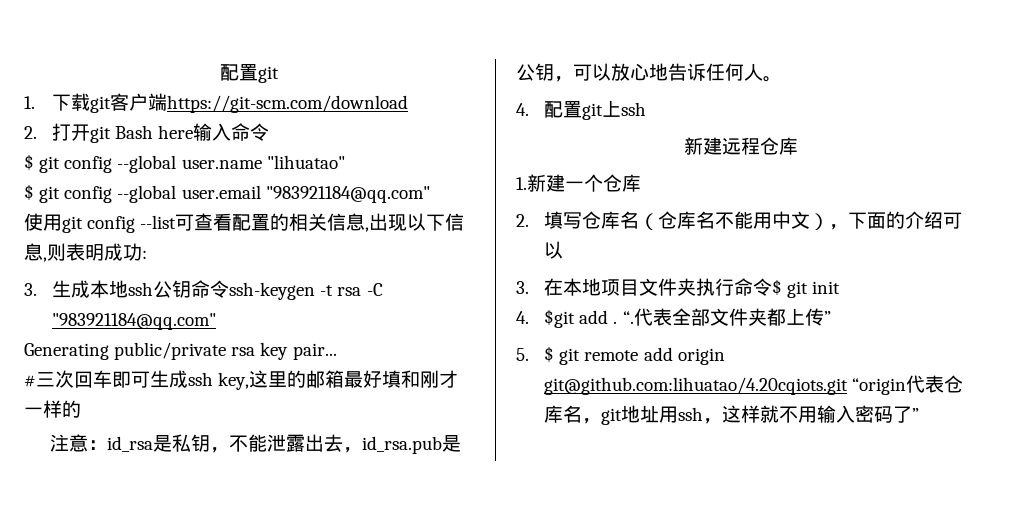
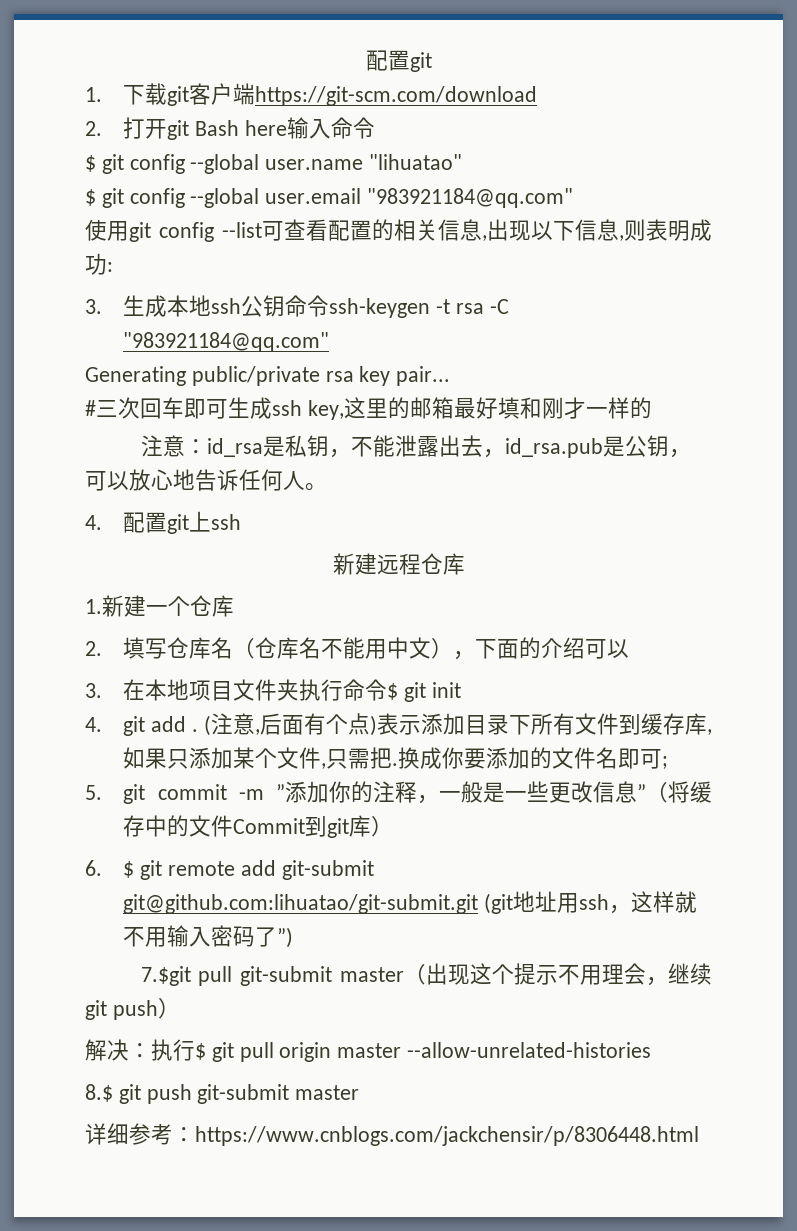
- 4. $git add .
+ 4. git add .
- “.代表全部文件夹都上传”
- 5. $ git remote add origin git@github.com:lihuatao/4.20cqiots.git “origin代表仓库名，git地址用ssh，这样就不用输入密码了”
+ (注意,后面有个点)表示添加目录下所有文件到缓存库,如果只添加某个文件,只需把.换成你要添加的文件名即可;
+ 5. git commit -m ”添加你的注释，一般是一些更改信息”（将缓存中的文件Commit到git库）
+ 6. $ git remote add git-submit git@github.com:lihuatao/git-submit.git (git地址用ssh，这样就不用输入密码了”)
+ 7.$git pull git-submit master（出现这个提示不用理会，继续git push）
+ 解决：执行$ git pull origin master --allow-unrelated-histories
+ 8.$ git push git-submit master
+ 详细参考：https://www.cnblogs.com/jackchensir/p/8306448.html

